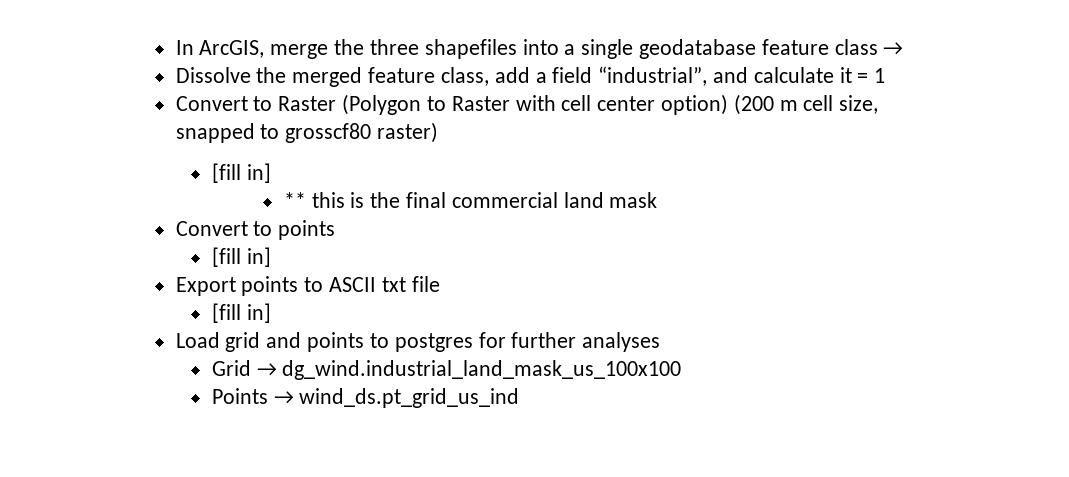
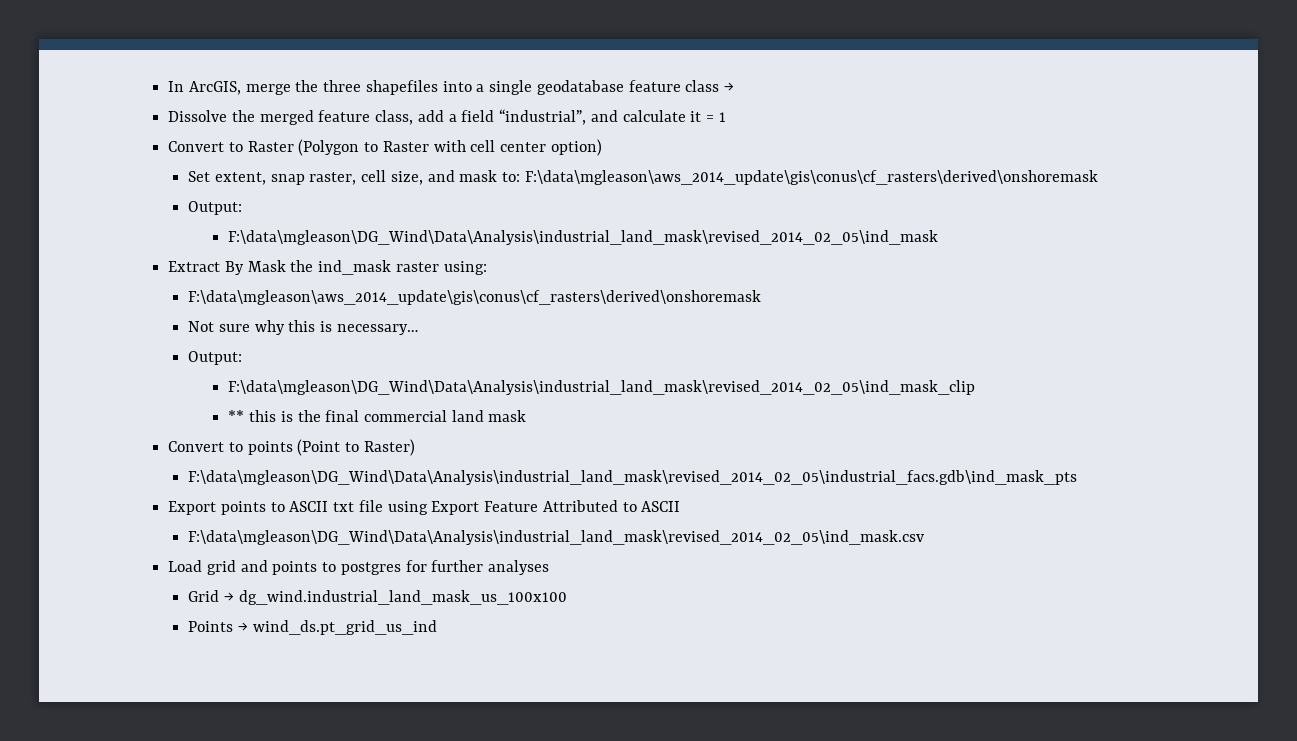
- Convert to Raster (Polygon to Raster with cell center option) (200 m cell size, snapped to grosscf80 raster)
- [fill in]
+ Convert to Raster (Polygon to Raster with cell center option)
+ Set extent, snap raster, cell size, and mask to: F:\data\mgleason\aws_2014_update\gis\conus\cf_rasters\derived\onshoremask
+ Output:
+ F:\data\mgleason\DG_Wind\Data\Analysis\industrial_land_mask\revised_2014_02_05\ind_mask
+ Extract By Mask the ind_mask raster using:
+ F:\data\mgleason\aws_2014_update\gis\conus\cf_rasters\derived\onshoremask
+ Not sure why this is necessary…
+ Output:
+ F:\data\mgleason\DG_Wind\Data\Analysis\industrial_land_mask\revised_2014_02_05\ind_mask_clip
- Convert to points
- [fill in]
+ Convert to points (Point to Raster)
+ F:\data\mgleason\DG_Wind\Data\Analysis\industrial_land_mask\revised_2014_02_05\industrial_facs.gdb\ind_mask_pts
- Export points to ASCII txt file
- [fill in]
+ Export points to ASCII txt file using Export Feature Attributed to ASCII
+ F:\data\mgleason\DG_Wind\Data\Analysis\industrial_land_mask\revised_2014_02_05\ind_mask.csv

